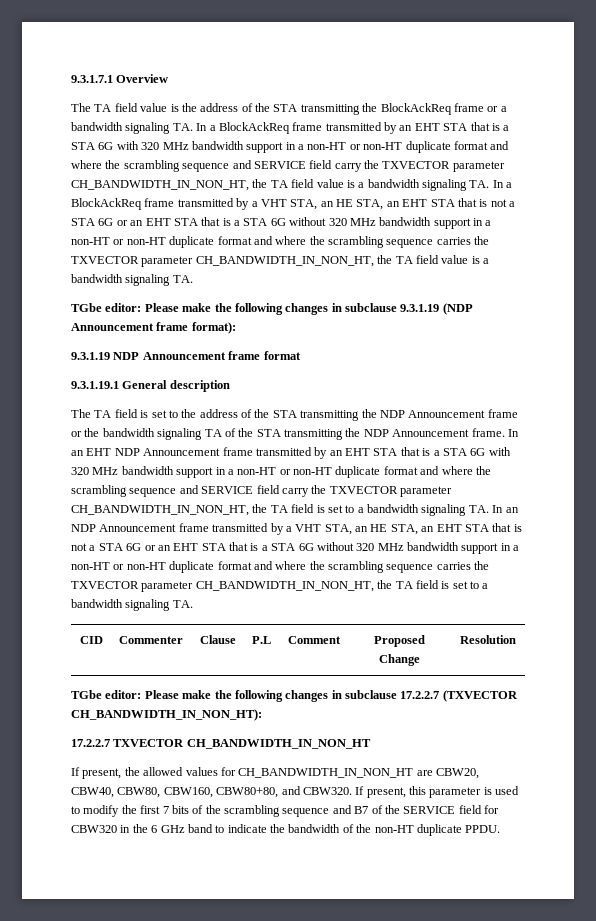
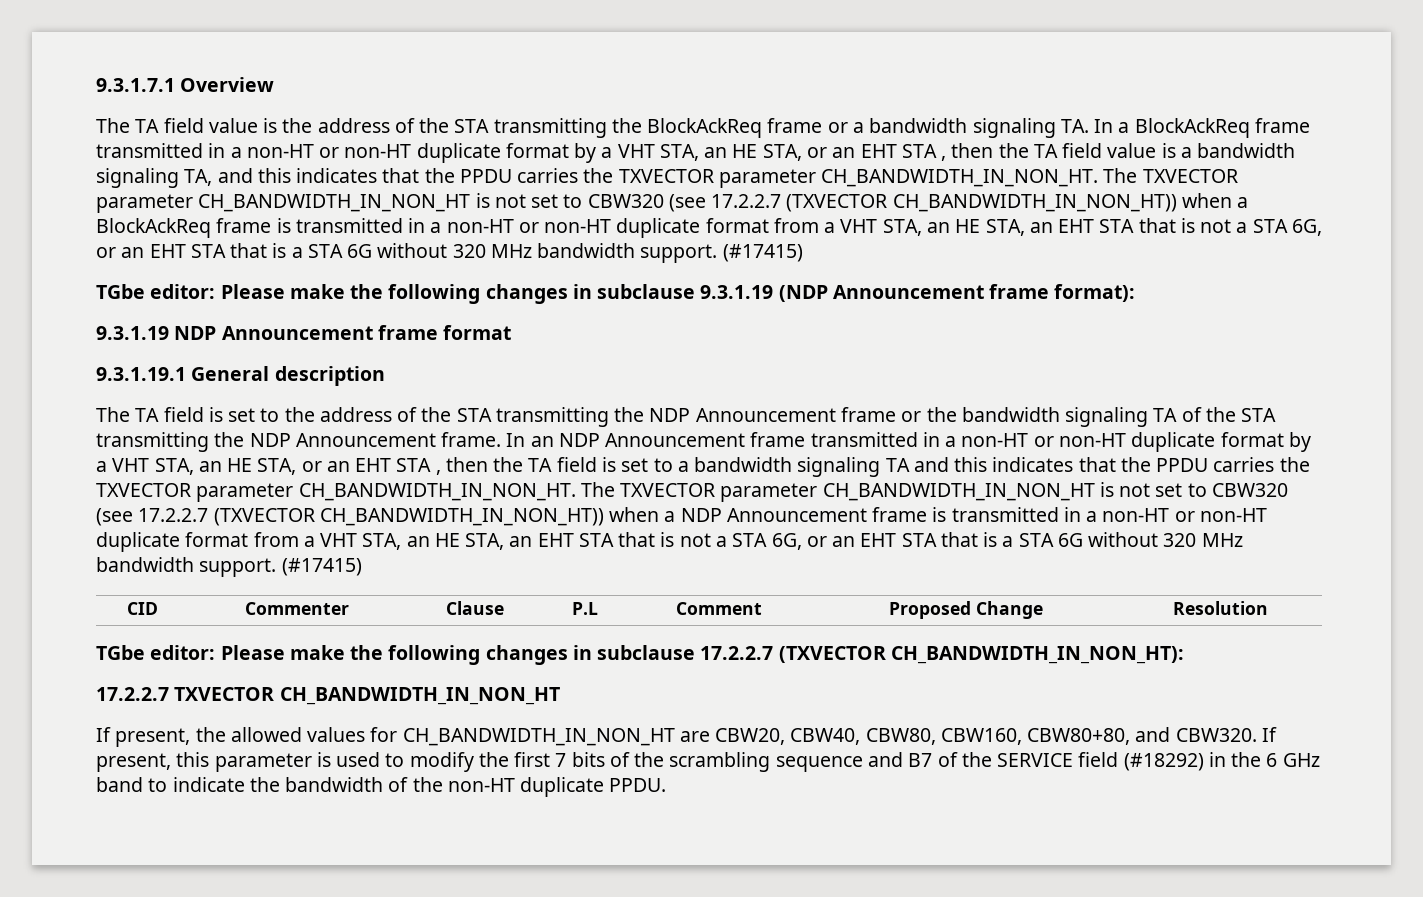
- The TA field value is the address of the STA transmitting the BlockAckReq frame or a bandwidth signaling TA. In a BlockAckReq frame transmitted by an EHT STA that is a STA 6G with 320 MHz bandwidth support in a non-HT or non-HT duplicate format and where the scrambling sequence and SERVICE field carry the TXVECTOR parameter CH_BANDWIDTH_IN_NON_HT, the TA field value is a bandwidth signaling TA. In a BlockAckReq frame transmitted by a VHT STA, an HE STA, an EHT STA that is not a STA 6G or an EHT STA that is a STA 6G without 320 MHz bandwidth support in a non-HT or non-HT duplicate format and where the scrambling sequence carries the TXVECTOR parameter CH_BANDWIDTH_IN_NON_HT, the TA field value is a bandwidth signaling TA.
+ The TA field value is the address of the STA transmitting the BlockAckReq frame or a bandwidth signaling TA. In a BlockAckReq frame transmitted in a non-HT or non-HT duplicate format by a VHT STA, an HE STA, or an EHT STA , then the TA field value is a bandwidth signaling TA, and this indicates that the PPDU carries the TXVECTOR parameter CH_BANDWIDTH_IN_NON_HT. The TXVECTOR parameter CH_BANDWIDTH_IN_NON_HT is not set to CBW320 (see 17.2.2.7 (TXVECTOR CH_BANDWIDTH_IN_NON_HT)) when a BlockAckReq frame is transmitted in a non-HT or non-HT duplicate format from a VHT STA, an HE STA, an EHT STA that is not a STA 6G, or an EHT STA that is a STA 6G without 320 MHz bandwidth support. (#17415)
- In an EHT NDP Announcement frame transmitted by an EHT STA that is a STA 6G with 320 MHz bandwidth support in a non-HT or non-HT duplicate format and where the scrambling sequence and SERVICE field carry the TXVECTOR parameter CH_BANDWIDTH_IN_NON_HT, the TA field is set to a bandwidth signaling TA. In an NDP Announcement frame transmitted by a VHT STA, an HE STA, an EHT STA that is not a STA 6G or an EHT STA that is a STA 6G without 320 MHz bandwidth support in a non-HT or non-HT duplicate format and where the scrambling sequence carries the TXVECTOR parameter CH_BANDWIDTH_IN_NON_HT, the TA field is set to a bandwidth signaling TA.
+ In an NDP Announcement frame transmitted in a non-HT or non-HT duplicate format by a VHT STA, an HE STA, or an EHT STA , then the TA field is set to a bandwidth signaling TA and this indicates that the PPDU carries the TXVECTOR parameter CH_BANDWIDTH_IN_NON_HT. The TXVECTOR parameter CH_BANDWIDTH_IN_NON_HT is not set to CBW320 (see 17.2.2.7 (TXVECTOR CH_BANDWIDTH_IN_NON_HT)) when a NDP Announcement frame is transmitted in a non-HT or non-HT duplicate format from a VHT STA, an HE STA, an EHT STA that is not a STA 6G, or an EHT STA that is a STA 6G without 320 MHz bandwidth support. (#17415)
- If present, this parameter is used to modify the first 7 bits of the scrambling sequence and B7 of the SERVICE field for CBW320 in the 6 GHz band to indicate the bandwidth of the non-HT duplicate PPDU.
+ If present, this parameter is used to modify the first 7 bits of the scrambling sequence and B7 of the SERVICE field (#18292) in the 6 GHz band to indicate the bandwidth of the non-HT duplicate PPDU.

